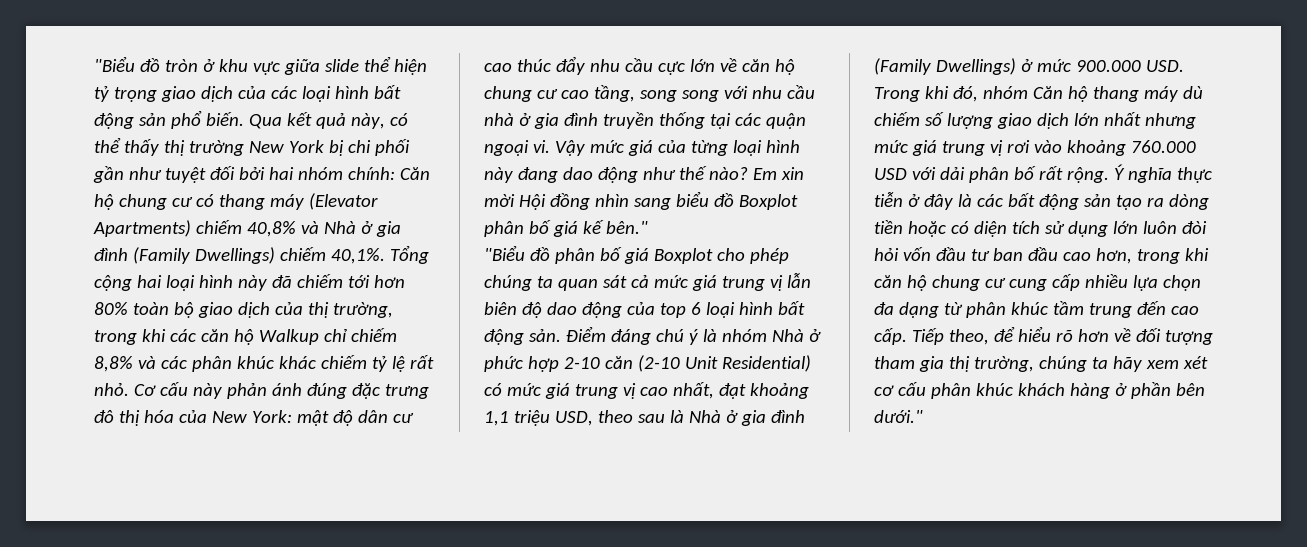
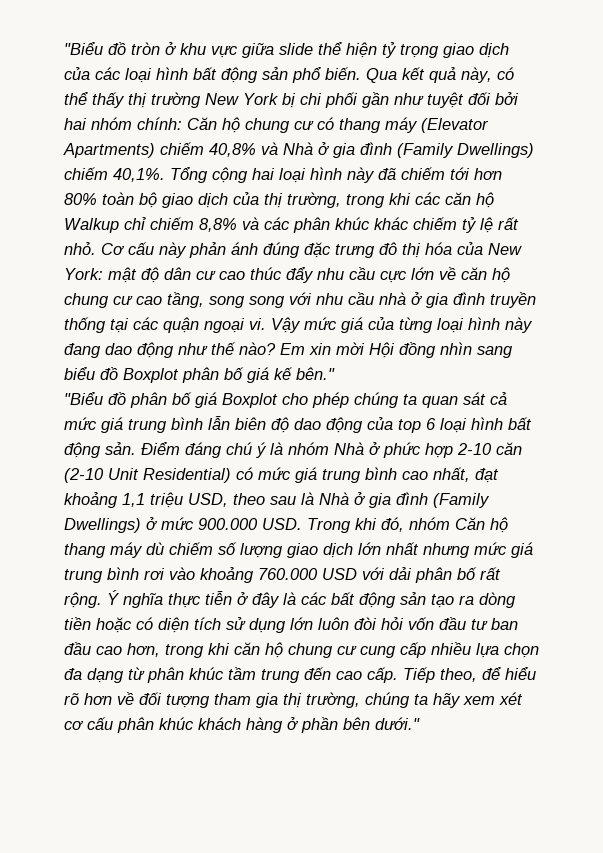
- "Biểu đồ phân bố giá Boxplot cho phép chúng ta quan sát cả mức giá trung vị lẫn biên độ dao động của top 6 loại hình bất động sản.
+ "Biểu đồ phân bố giá Boxplot cho phép chúng ta quan sát cả mức giá trung bình lẫn biên độ dao động của top 6 loại hình bất động sản.
- Điểm đáng chú ý là nhóm Nhà ở phức hợp 2-10 căn (2-10 Unit Residential) có mức giá trung vị cao nhất, đạt khoảng 1,1 triệu USD, theo sau là Nhà ở gia đình (Family Dwellings) ở mức 900.000 USD. Trong khi đó, nhóm Căn hộ thang máy dù chiếm số lượng giao dịch lớn nhất nhưng mức giá trung vị rơi vào khoảng 760.000 USD với dải phân bố rất rộng.
+ Điểm đáng chú ý là nhóm Nhà ở phức hợp 2-10 căn (2-10 Unit Residential) có mức giá trung bình cao nhất, đạt khoảng 1,1 triệu USD, theo sau là Nhà ở gia đình (Family Dwellings) ở mức 900.000 USD. Trong khi đó, nhóm Căn hộ thang máy dù chiếm số lượng giao dịch lớn nhất nhưng mức giá trung bình rơi vào khoảng 760.000 USD với dải phân bố rất rộng.

